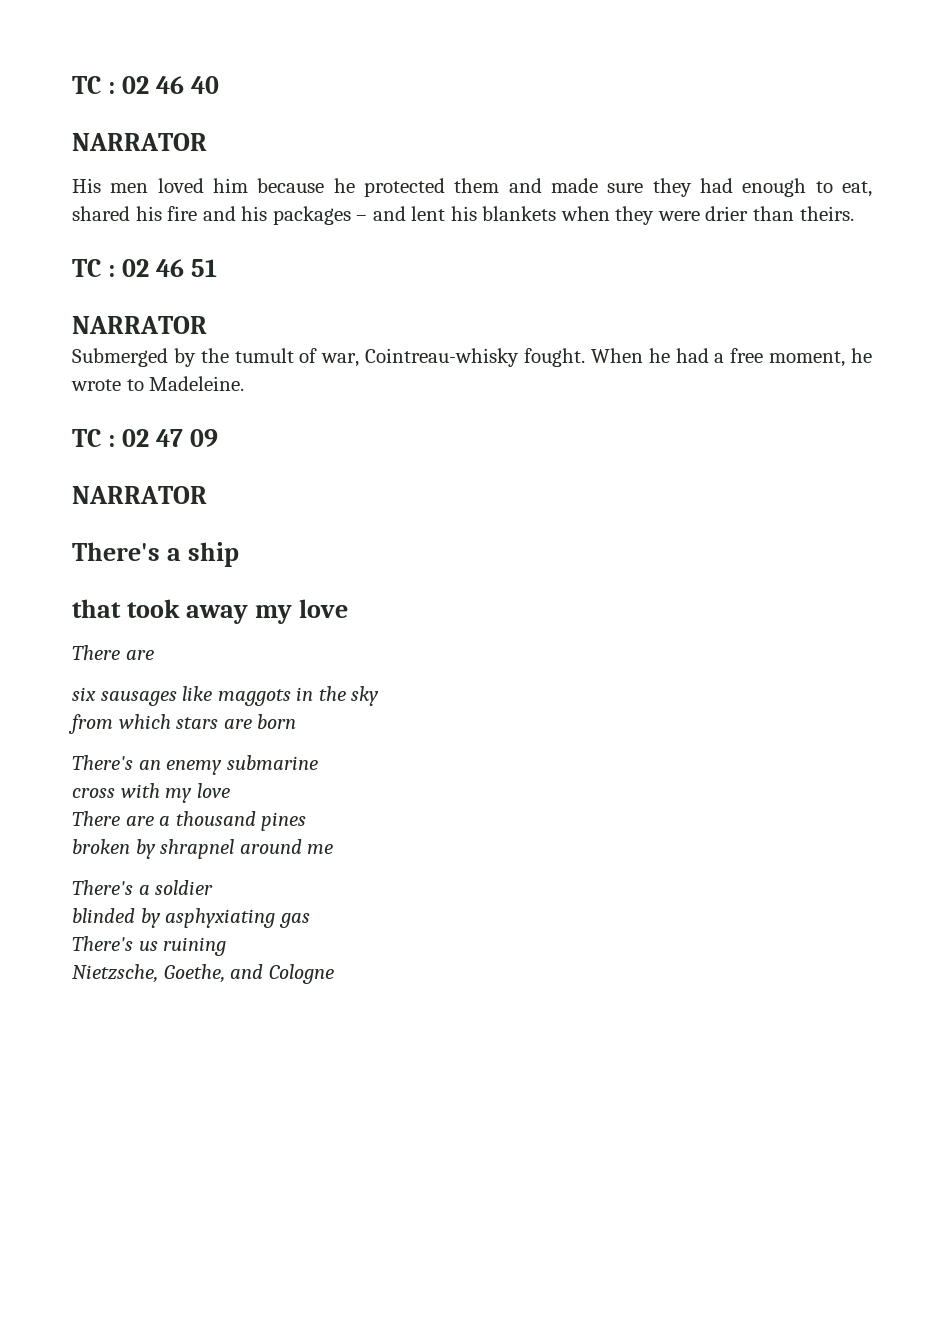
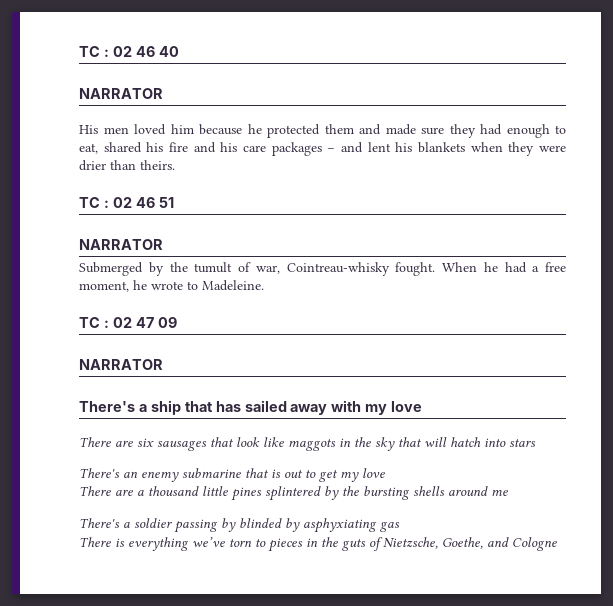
- His men loved him because he protected them and made sure they had enough to eat, shared his fire and his packages – and lent his blankets when they were drier than theirs.
+ His men loved him because he protected them and made sure they had enough to eat, shared his fire and his care packages – and lent his blankets when they were drier than theirs.
- There's a ship
- that took away my love
- There are
- six sausages like maggots in the sky
- from which stars are born
+ There's a ship that has sailed away with my love
+ There are six sausages that look like maggots in the sky that will hatch into stars
- There's an enemy submarine
- cross with my love
+ There's an enemy submarine that is out to get my love
- There are a thousand pines
- broken by shrapnel around me
+ There are a thousand little pines splintered by the bursting shells around me
- There's a soldier
- blinded by asphyxiating gas
+ There's a soldier passing by blinded by asphyxiating gas
- There's us ruining
- Nietzsche, Goethe, and Cologne
+ There is everything we’ve torn to pieces in the guts of Nietzsche, Goethe, and Cologne

